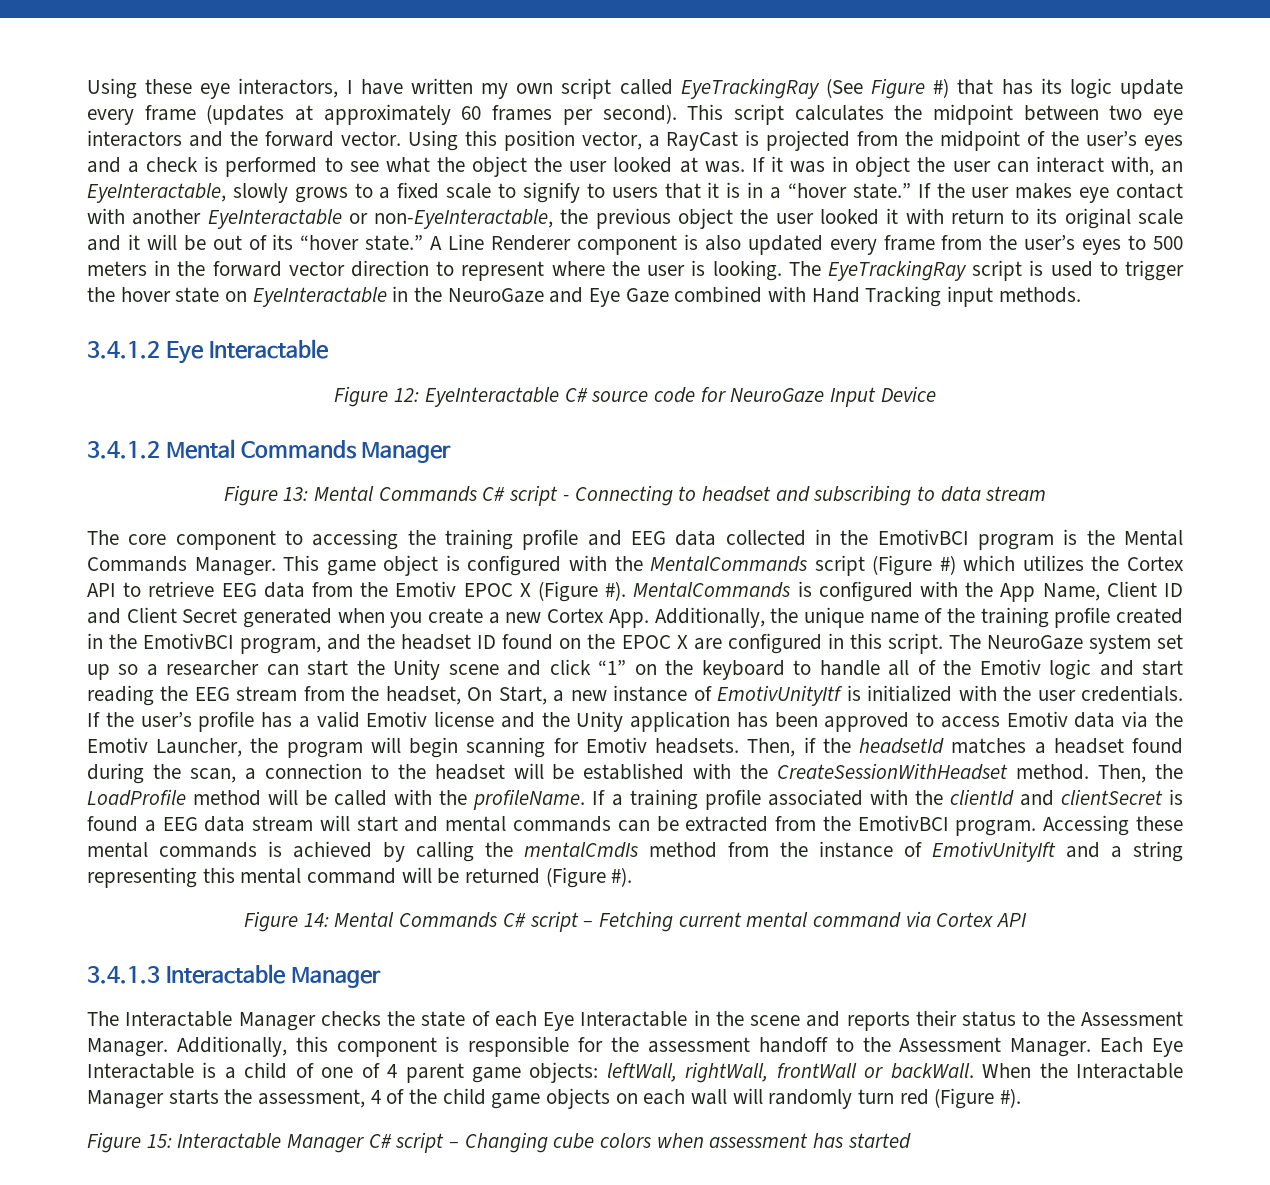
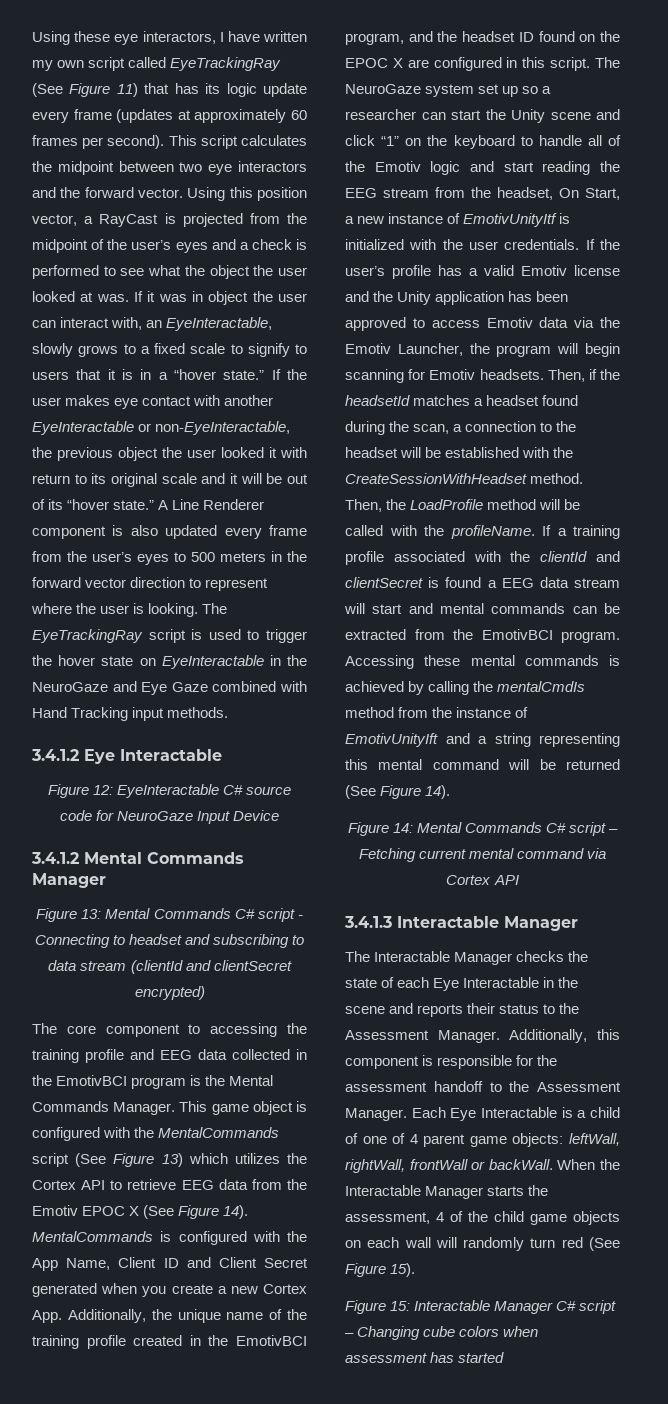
- Using these eye interactors, I have written my own script called EyeTrackingRay (See Figure #) that has its logic update every frame (updates at approximately 60 frames per second).
+ Using these eye interactors, I have written my own script called EyeTrackingRay (See Figure 11) that has its logic update every frame (updates at approximately 60 frames per second).
- Figure 13: Mental Commands C# script - Connecting to headset and subscribing to data stream
+ Figure 13: Mental Commands C# script - Connecting to headset and subscribing to data stream (clientId and clientSecret encrypted)
- This game object is configured with the MentalCommands script (Figure #) which utilizes the Cortex API to retrieve EEG data from the Emotiv EPOC X (Figure #).
+ This game object is configured with the MentalCommands script (See Figure 13) which utilizes the Cortex API to retrieve EEG data from the Emotiv EPOC X (See Figure 14).
- Accessing these mental commands is achieved by calling the mentalCmdIs method from the instance of EmotivUnityIft and a string representing this mental command will be returned (Figure #).
+ Accessing these mental commands is achieved by calling the mentalCmdIs method from the instance of EmotivUnityIft and a string representing this mental command will be returned (See Figure 14).
- When the Interactable Manager starts the assessment, 4 of the child game objects on each wall will randomly turn red (Figure #).
+ When the Interactable Manager starts the assessment, 4 of the child game objects on each wall will randomly turn red (See Figure 15).

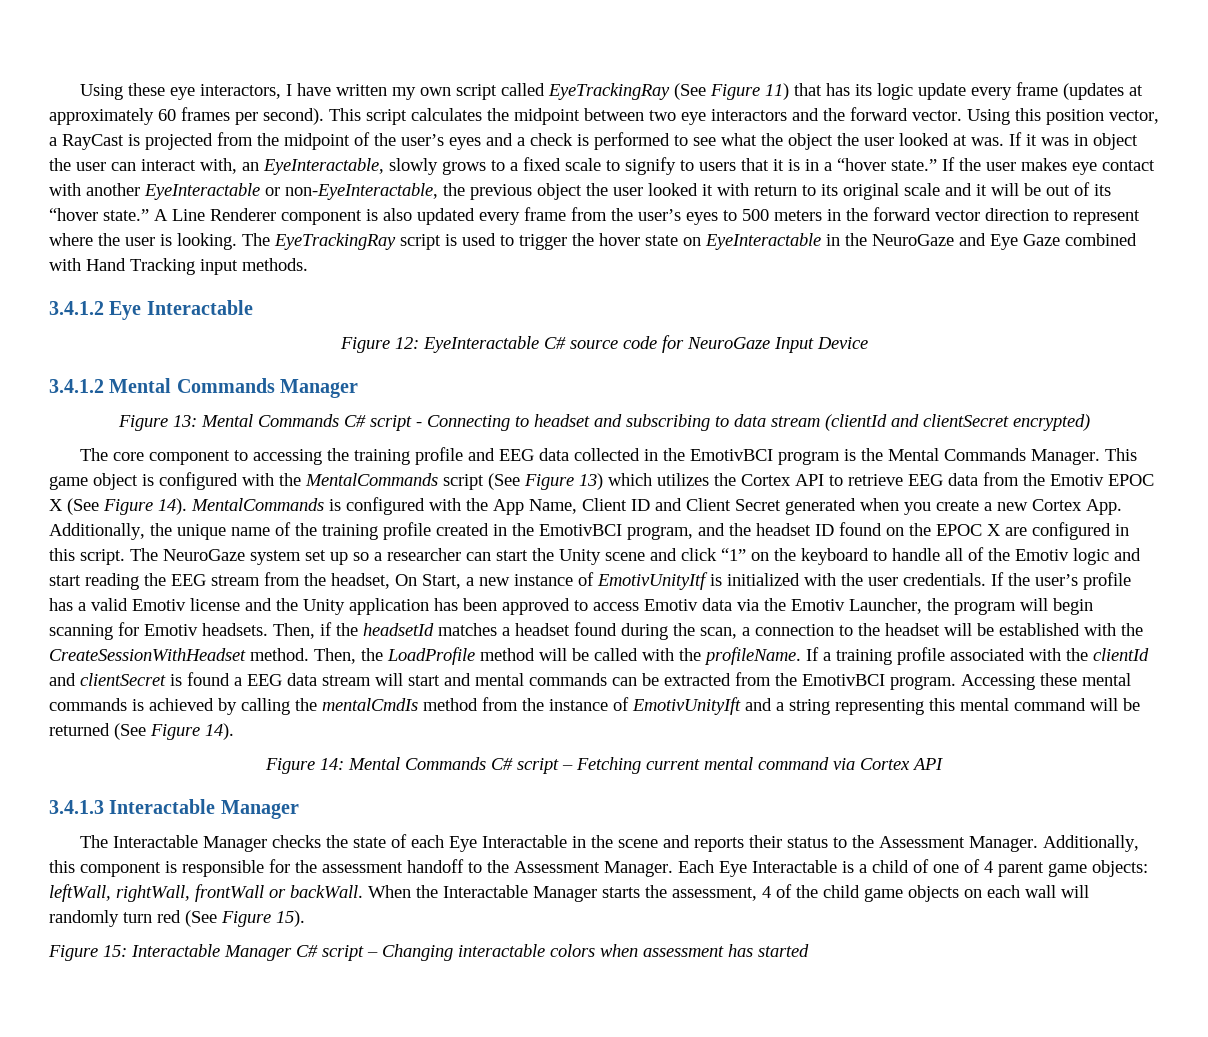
- Figure 15: Interactable Manager C# script – Changing cube colors when assessment has started
+ Figure 15: Interactable Manager C# script – Changing interactable colors when assessment has started

